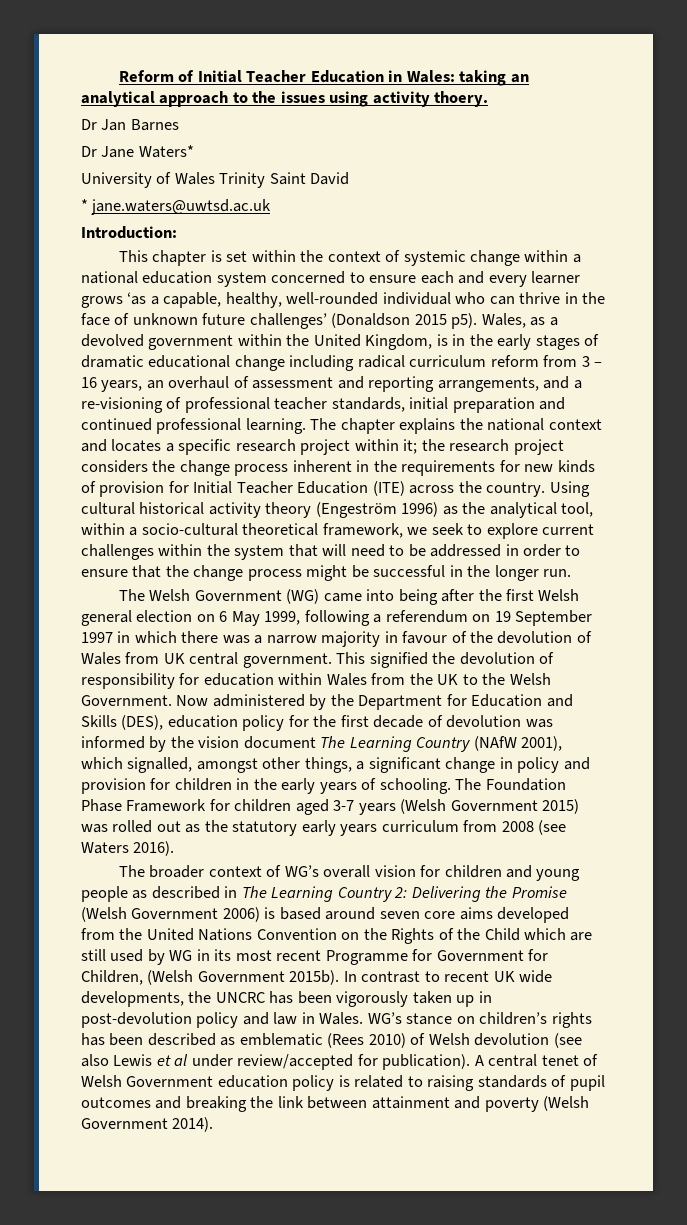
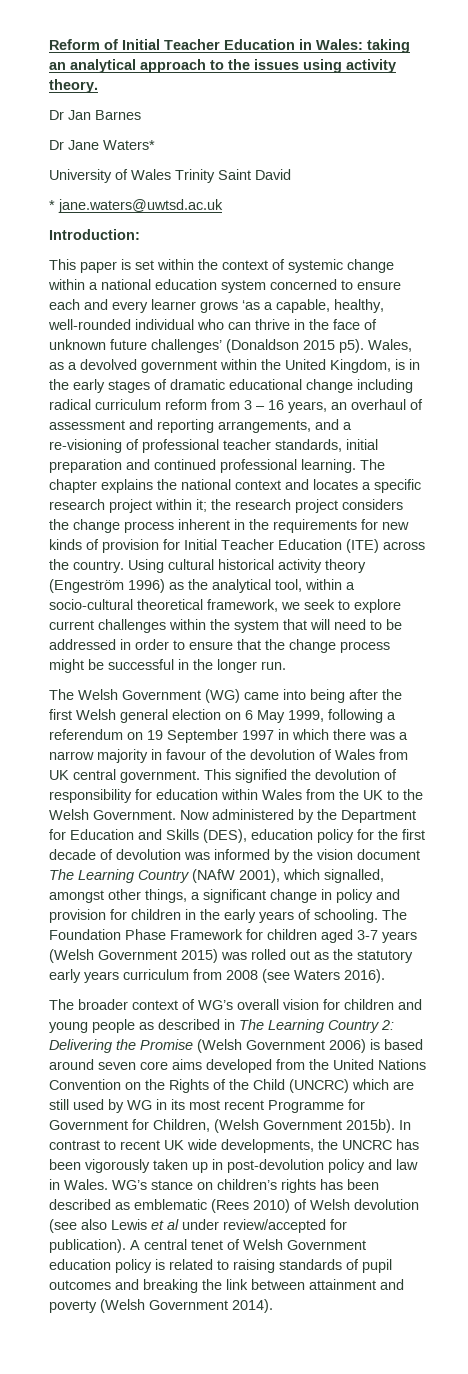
- Reform of Initial Teacher Education in Wales: taking an analytical approach to the issues using activity thoery.
+ Reform of Initial Teacher Education in Wales: taking an analytical approach to the issues using activity theory.
- This chapter is set within the context of systemic change within a national education system concerned to ensure each and every learner grows ‘as a capable, healthy, well-rounded individual who can thrive in the face of unknown future challenges’ (Donaldson 2015 p5).
+ This paper is set within the context of systemic change within a national education system concerned to ensure each and every learner grows ‘as a capable, healthy, well-rounded individual who can thrive in the face of unknown future challenges’ (Donaldson 2015 p5).
- Delivering the Promise (Welsh Government 2006) is based around seven core aims developed from the United Nations Convention on the Rights of the Child which are still used by WG in its most recent Programme for Government for Children, (Welsh Government 2015b).
+ Delivering the Promise (Welsh Government 2006) is based around seven core aims developed from the United Nations Convention on the Rights of the Child (UNCRC) which are still used by WG in its most recent Programme for Government for Children, (Welsh Government 2015b).

